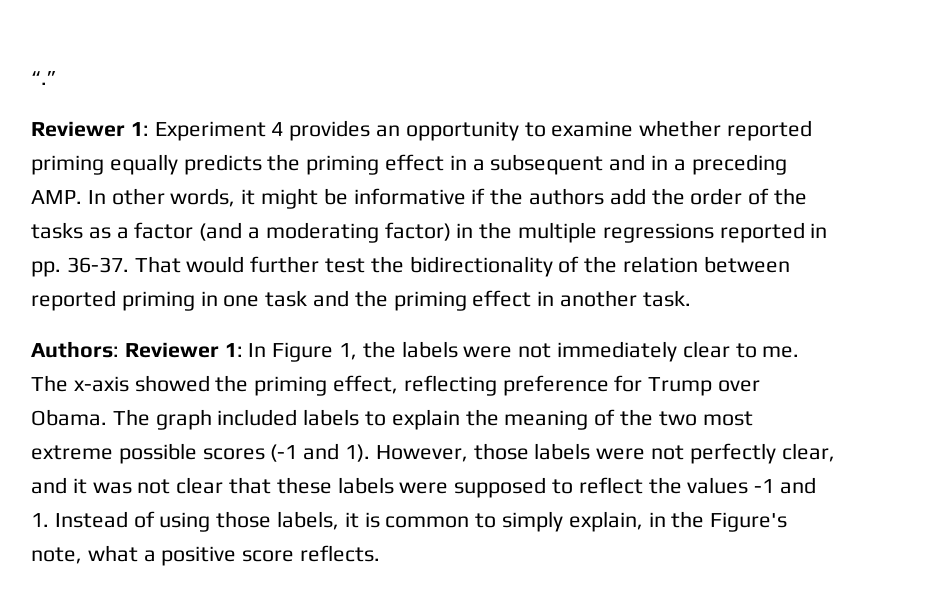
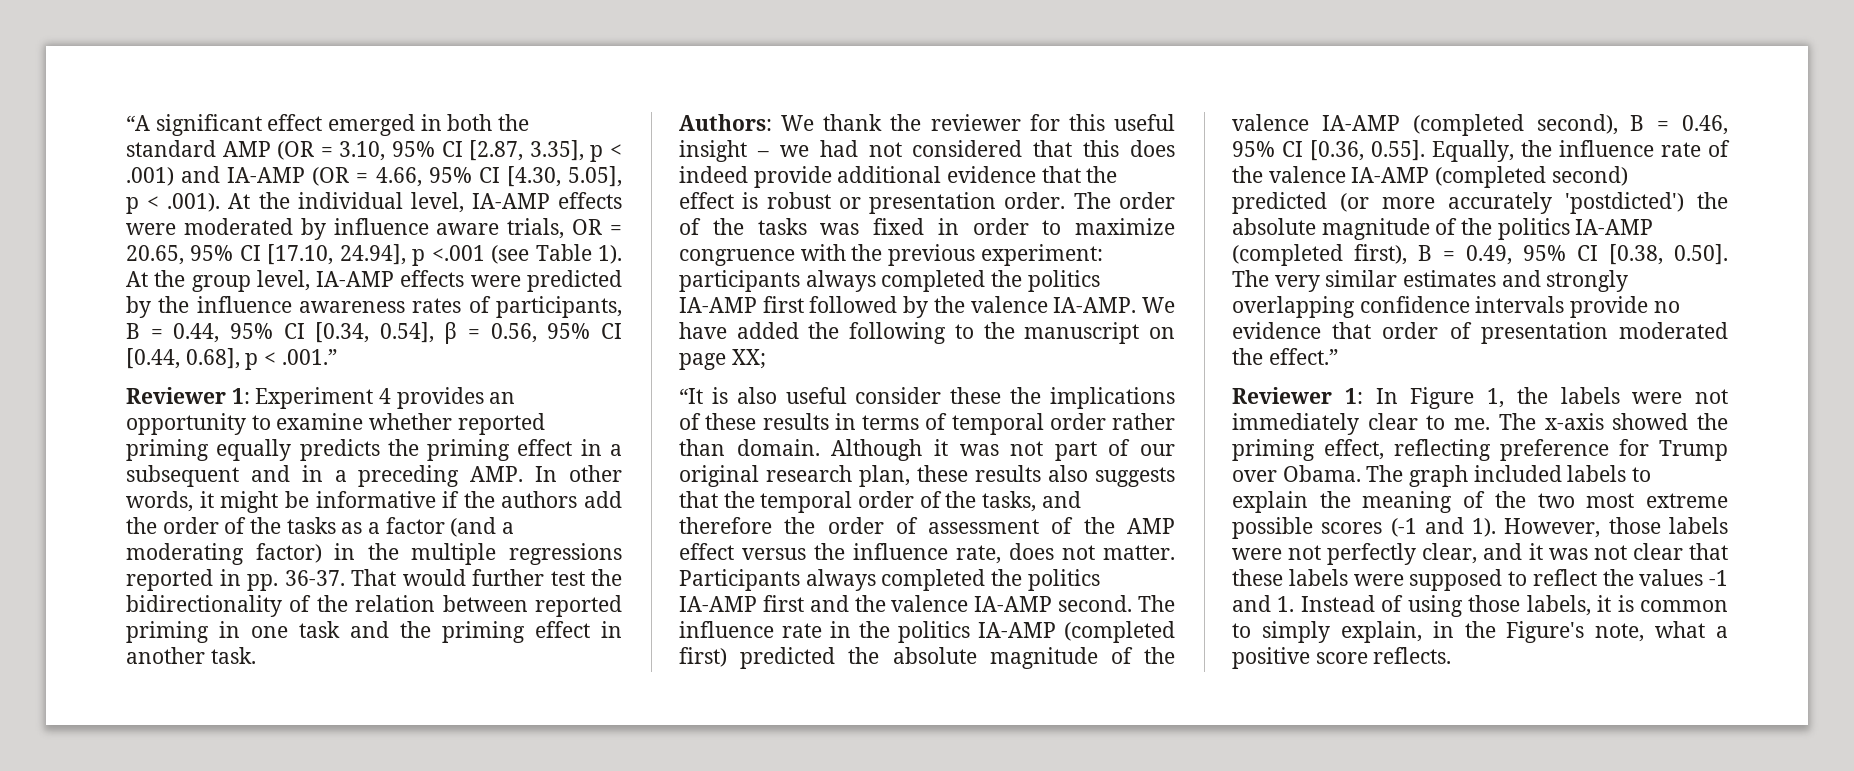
- “.”
+ “A significant effect emerged in both the standard AMP (OR = 3.10, 95% CI [2.87, 3.35], p < .001) and IA-AMP (OR = 4.66, 95% CI [4.30, 5.05], p < .001). At the individual level, IA-AMP effects were moderated by influence aware trials, OR = 20.65, 95% CI [17.10, 24.94], p <.001 (see Table 1). At the group level, IA-AMP effects were predicted by the influence awareness rates of participants, B = 0.44, 95% CI [0.34, 0.54], β = 0.56, 95% CI [0.44, 0.68], p < .001.”
- Authors: Reviewer 1: In Figure 1, the labels were not immediately clear to me.
+ Authors: We thank the reviewer for this useful insight – we had not considered that this does indeed provide additional evidence that the effect is robust or presentation order. The order of the tasks was fixed in order to maximize congruence with the previous experiment: participants always completed the politics IA-AMP first followed by the valence IA-AMP. We have added the following to the manuscript on page XX;
+ “It is also useful consider these the implications of these results in terms of temporal order rather than domain. Although it was not part of our original research plan, these results also suggests that the temporal order of the tasks, and therefore the order of assessment of the AMP effect versus the influence rate, does not matter. Participants always completed the politics IA-AMP first and the valence IA-AMP second. The influence rate in the politics IA-AMP (completed first) predicted the absolute magnitude of the valence IA-AMP (completed second), B = 0.46, 95% CI [0.36, 0.55]. Equally, the influence rate of the valence IA-AMP (completed second) predicted (or more accurately 'postdicted') the absolute magnitude of the politics IA-AMP (completed first), B = 0.49, 95% CI [0.38, 0.50]. The very similar estimates and strongly overlapping confidence intervals provide no evidence that order of presentation moderated the effect.”
+ Reviewer 1: In Figure 1, the labels were not immediately clear to me.

